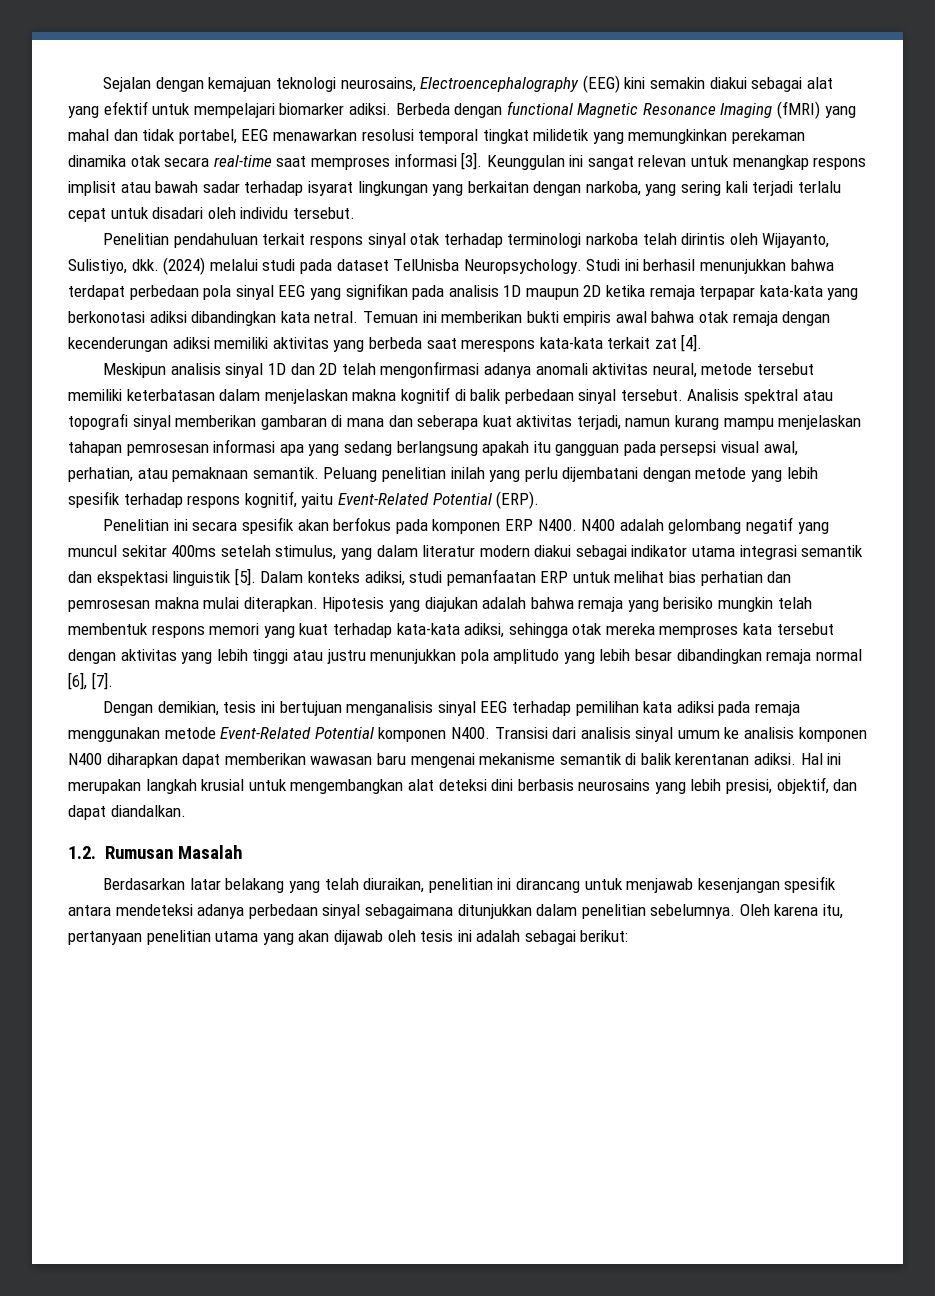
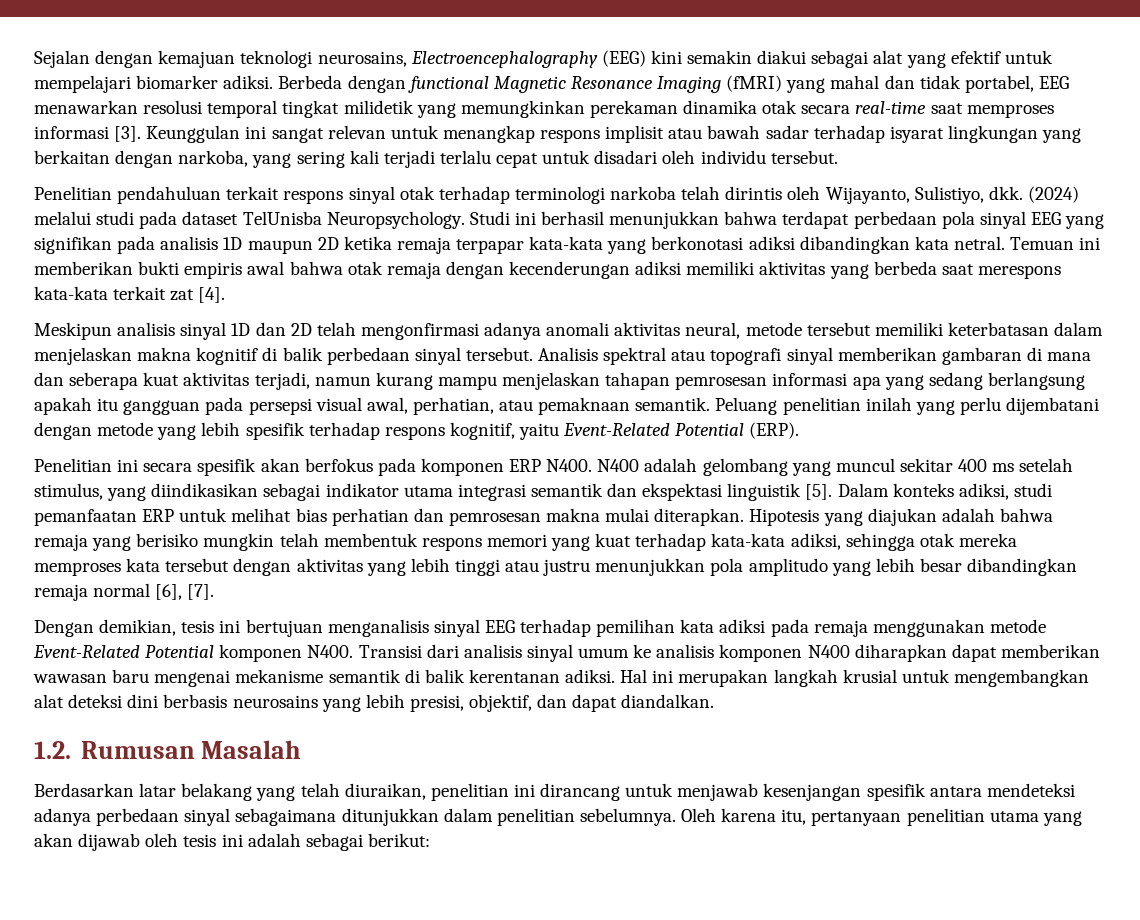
- N400 adalah gelombang negatif yang muncul sekitar 400ms setelah stimulus, yang dalam literatur modern diakui sebagai indikator utama integrasi semantik dan ekspektasi linguistik [5].
+ N400 adalah gelombang yang muncul sekitar 400 ms setelah stimulus, yang diindikasikan sebagai indikator utama integrasi semantik dan ekspektasi linguistik [5].

